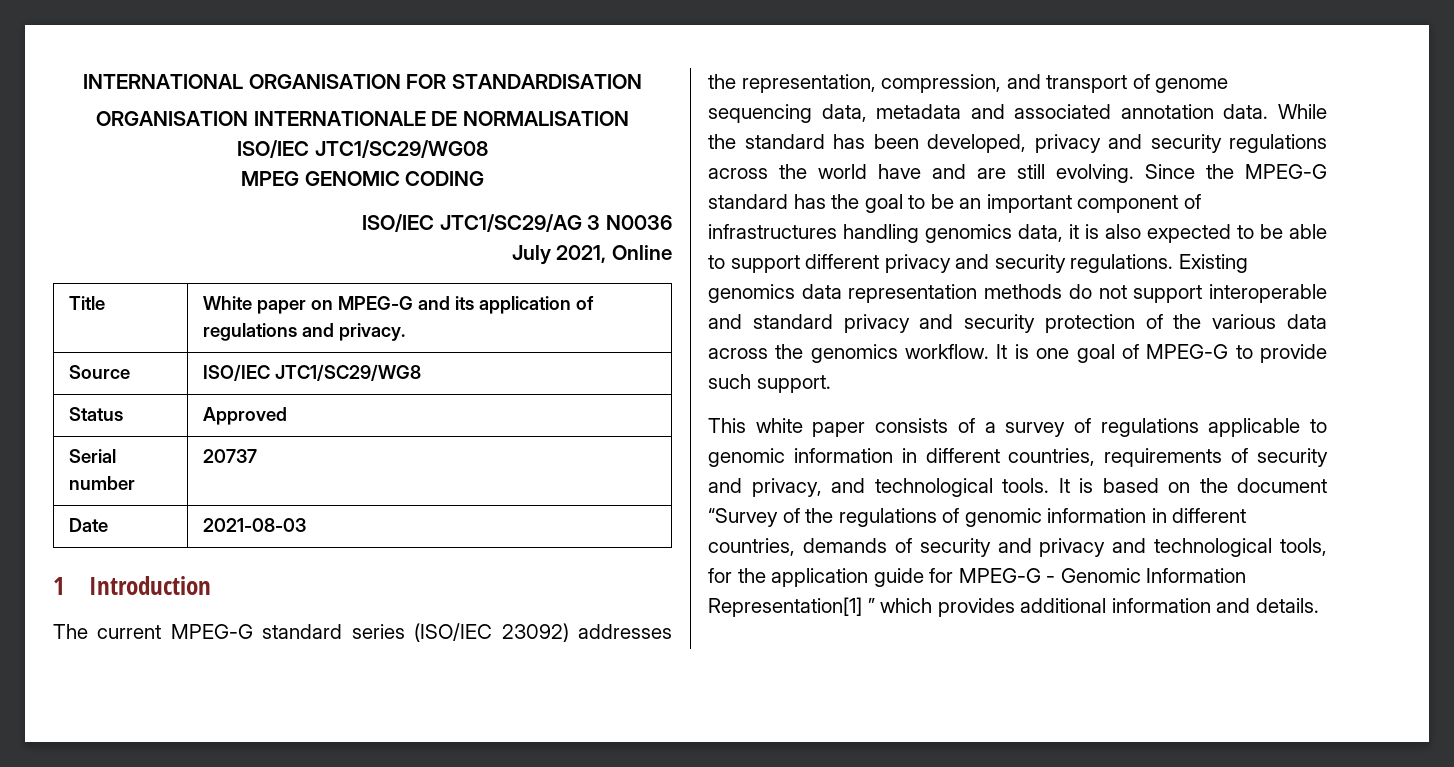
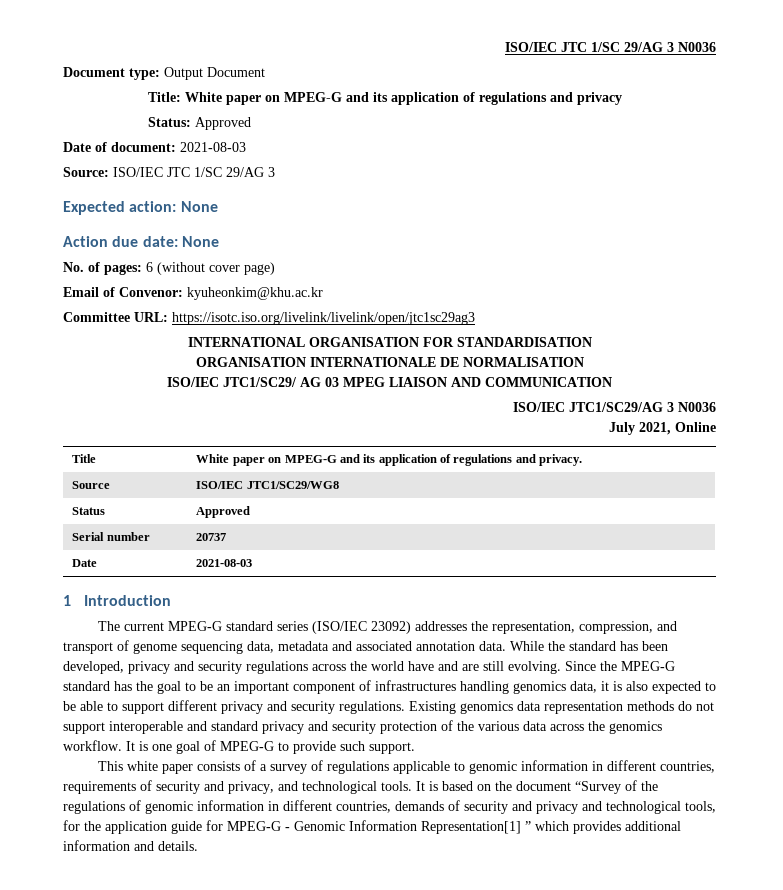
+ ISO/IEC JTC 1/SC 29/AG 3 N0036
+ Document type: Output Document
+ Title: White paper on MPEG-G and its application of regulations and privacy
+ Status: Approved
+ Date of document: 2021-08-03
+ Source: ISO/IEC JTC 1/SC 29/AG 3
+ Expected action: None
+ Action due date: None
+ No. of pages: 6 (without cover page)
+ Email of Convenor: kyuheonkim@khu.ac.kr
+ Committee URL: https://isotc.iso.org/livelink/livelink/open/jtc1sc29ag3
- ISO/IEC JTC1/SC29/WG08
- MPEG GENOMIC CODING
+ ISO/IEC JTC1/SC29/ AG 03 MPEG LIAISON AND COMMUNICATION

